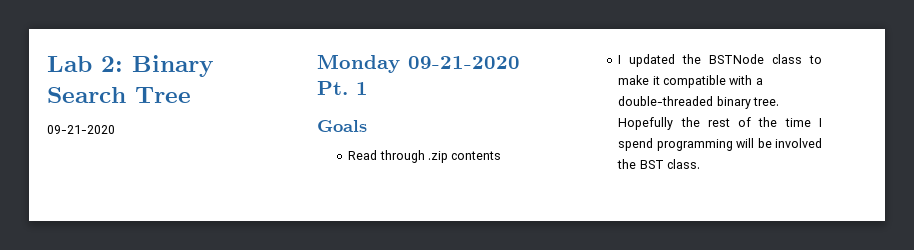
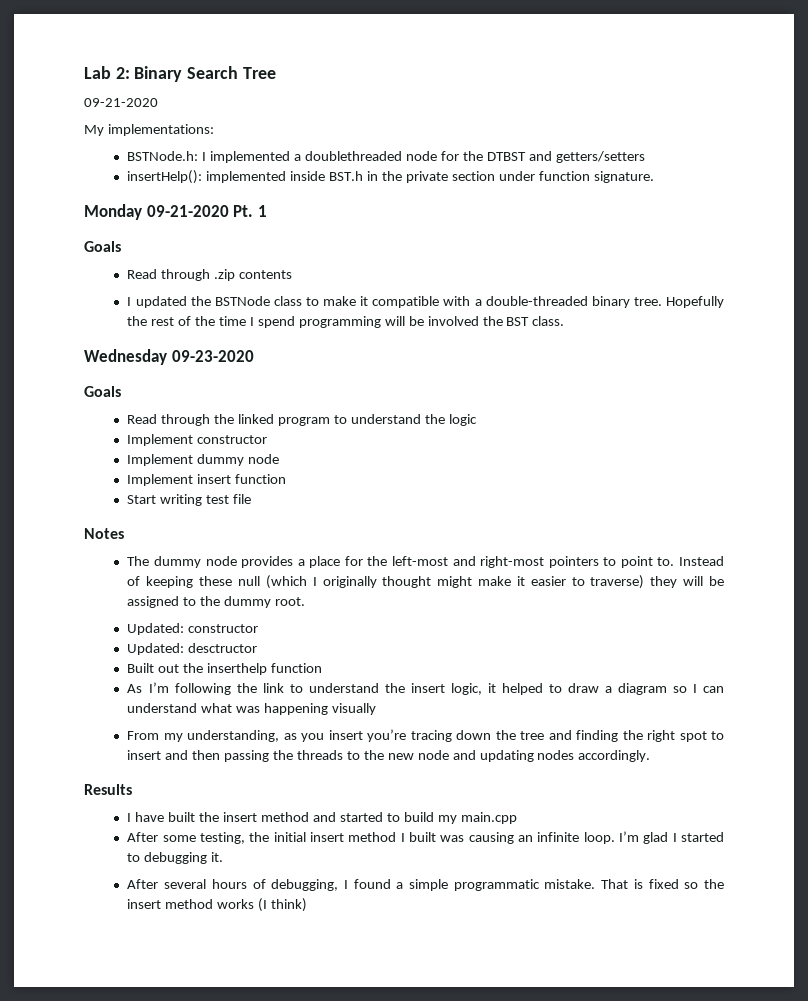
+ My implementations:
+ BSTNode.h: I implemented a doublethreaded node for the DTBST and getters/setters
+ insertHelp(): implemented inside BST.h in the private section under function signature.
+ Wednesday 09-23-2020
+ Goals
+ Read through the linked program to understand the logic
+ Implement constructor
+ Implement dummy node
+ Implement insert function
+ Start writing test file
+ Notes
+ The dummy node provides a place for the left-most and right-most pointers to point to. Instead of keeping these null (which I originally thought might make it easier to traverse) they will be assigned to the dummy root.
+ Updated: constructor
+ Updated: desctructor
+ Built out the inserthelp function
+ As I’m following the link to understand the insert logic, it helped to draw a diagram so I can understand what was happening visually
+ From my understanding, as you insert you’re tracing down the tree and finding the right spot to insert and then passing the threads to the new node and updating nodes accordingly.
+ Results
+ I have built the insert method and started to build my main.cpp
+ After some testing, the initial insert method I built was causing an infinite loop. I’m glad I started to debugging it.
+ After several hours of debugging, I found a simple programmatic mistake. That is fixed so the insert method works (I think)

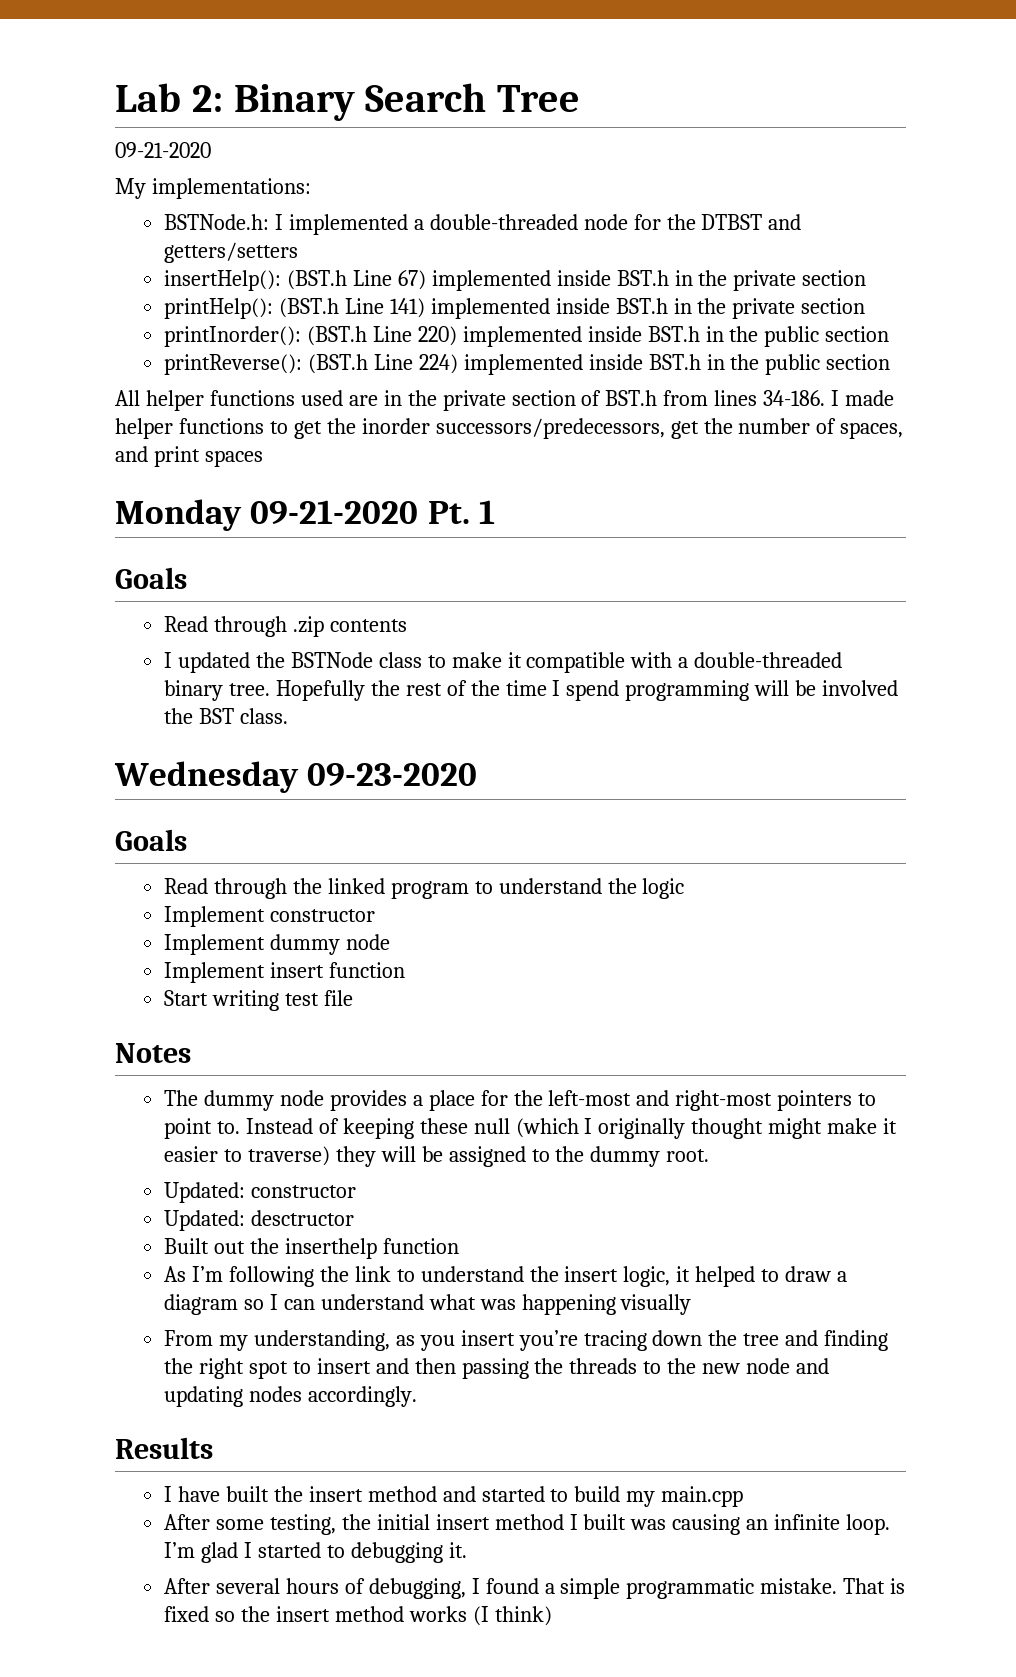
- BSTNode.h: I implemented a doublethreaded node for the DTBST and getters/setters
+ BSTNode.h: I implemented a double-threaded node for the DTBST and getters/setters
- insertHelp(): implemented inside BST.h in the private section under function signature.
+ insertHelp(): (BST.h Line 67) implemented inside BST.h in the private section
+ printHelp(): (BST.h Line 141) implemented inside BST.h in the private section
+ printInorder(): (BST.h Line 220) implemented inside BST.h in the public section
+ printReverse(): (BST.h Line 224) implemented inside BST.h in the public section
+ All helper functions used are in the private section of BST.h from lines 34-186. I made helper functions to get the inorder successors/predecessors, get the number of spaces, and print spaces

